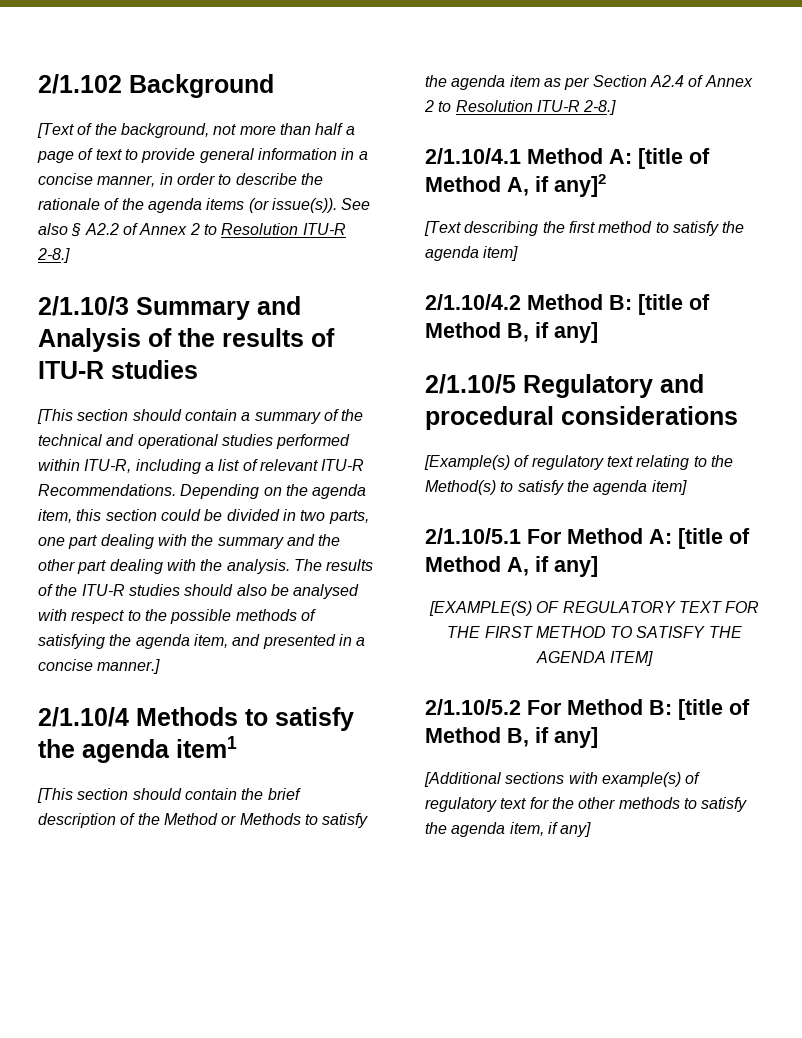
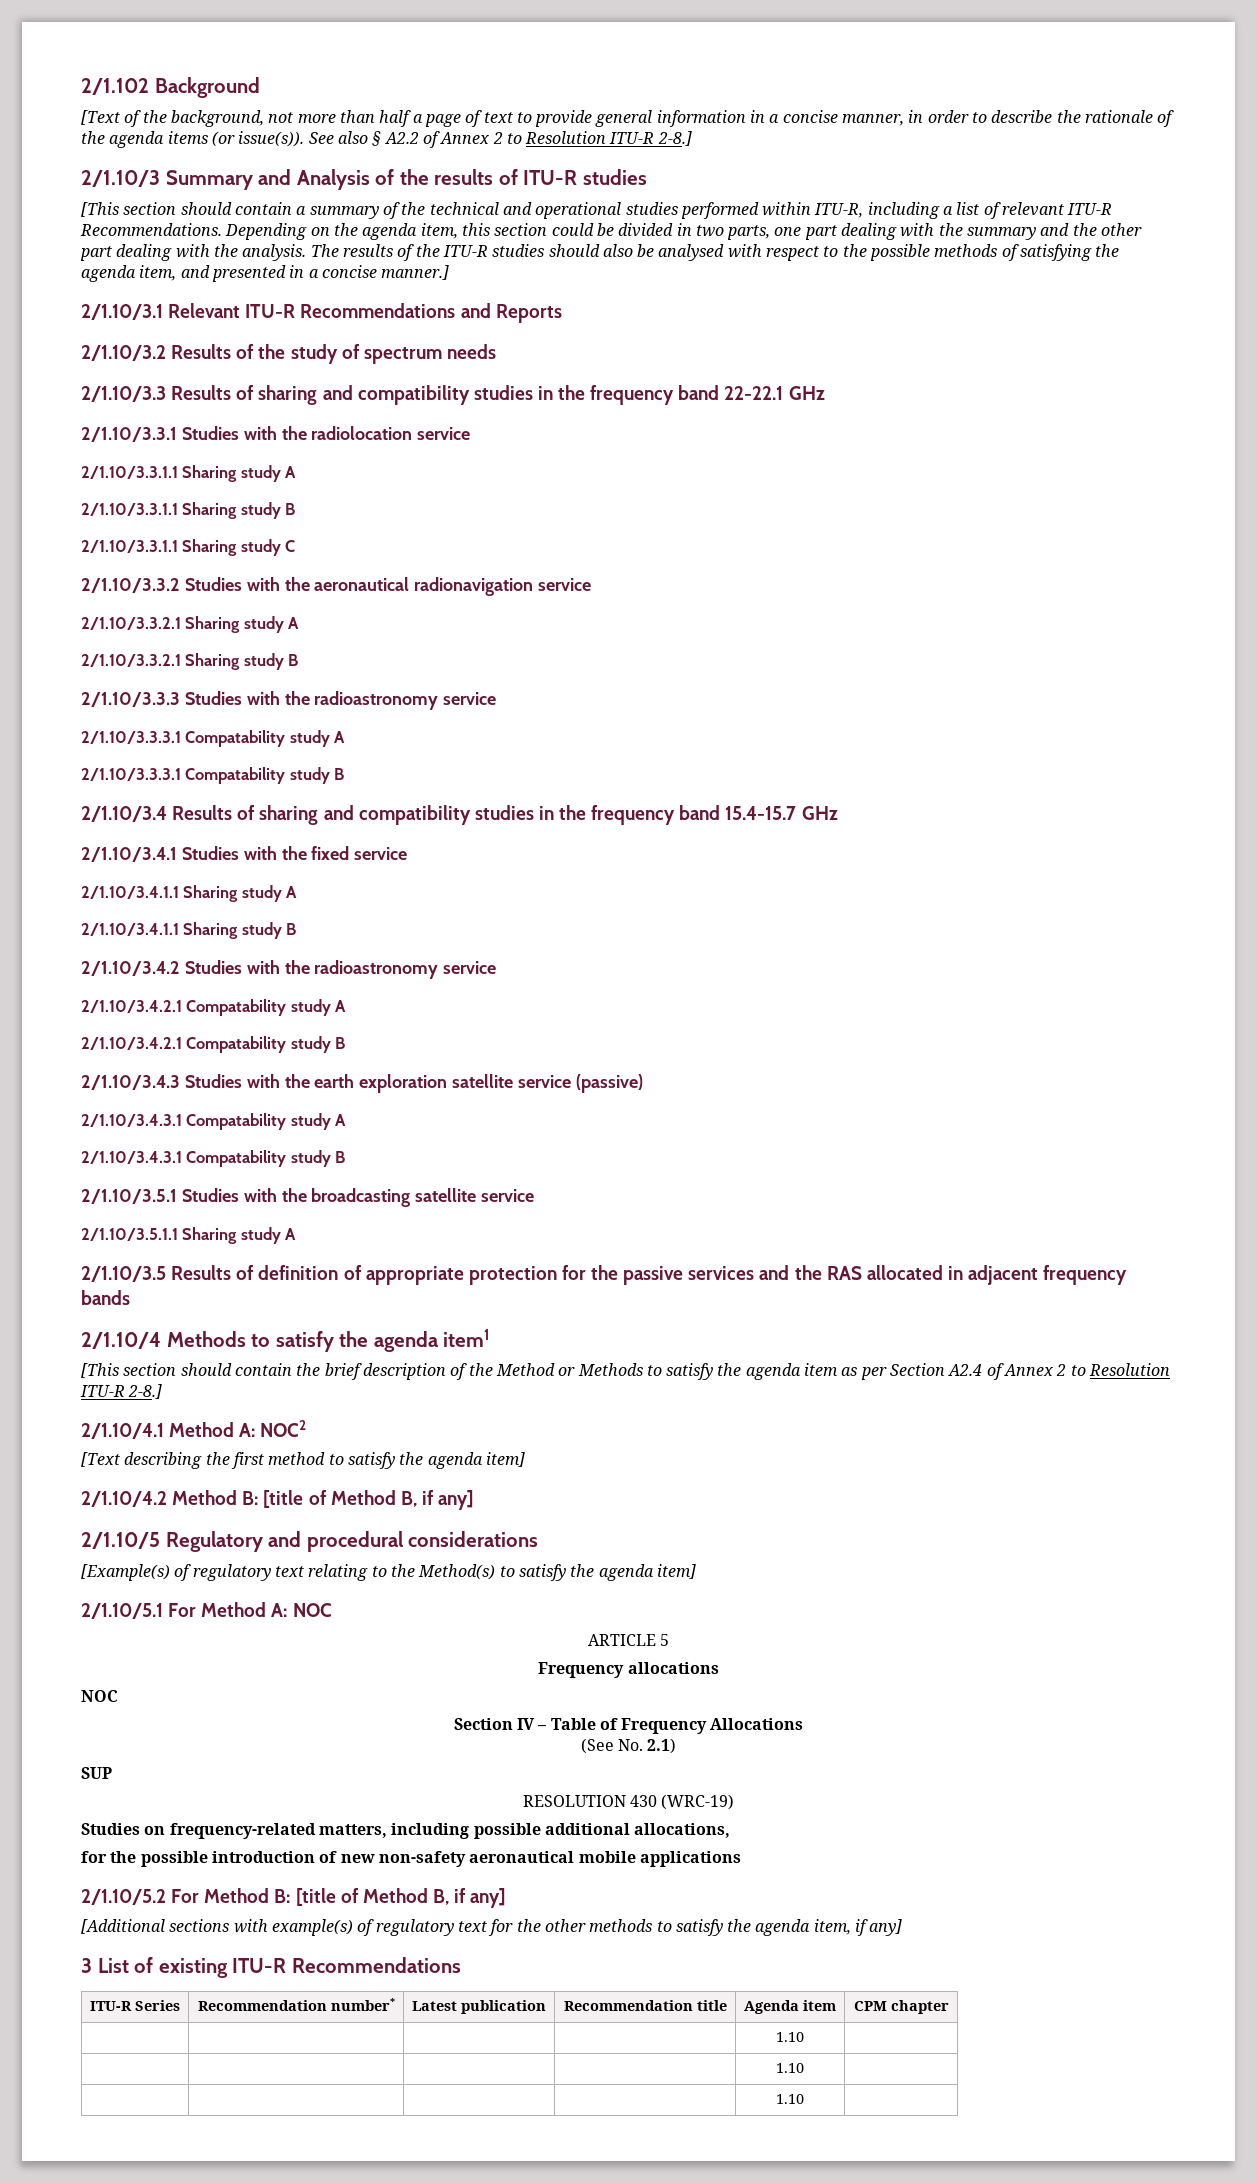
+ 2/1.10/3.1 Relevant ITU-R Recommendations and Reports
+ 2/1.10/3.2 Results of the study of spectrum needs
+ 2/1.10/3.3 Results of sharing and compatibility studies in the frequency band 22-22.1 GHz
+ 2/1.10/3.3.1 Studies with the radiolocation service
+ 2/1.10/3.3.1.1 Sharing study A
+ 2/1.10/3.3.1.1 Sharing study B
+ 2/1.10/3.3.1.1 Sharing study C
+ 2/1.10/3.3.2 Studies with the aeronautical radionavigation service
+ 2/1.10/3.3.2.1 Sharing study A
+ 2/1.10/3.3.2.1 Sharing study B
+ 2/1.10/3.3.3 Studies with the radioastronomy service
+ 2/1.10/3.3.3.1 Compatability study A
+ 2/1.10/3.3.3.1 Compatability study B
+ 2/1.10/3.4 Results of sharing and compatibility studies in the frequency band 15.4-15.7 GHz
+ 2/1.10/3.4.1 Studies with the fixed service
+ 2/1.10/3.4.1.1 Sharing study A
+ 2/1.10/3.4.1.1 Sharing study B
+ 2/1.10/3.4.2 Studies with the radioastronomy service
+ 2/1.10/3.4.2.1 Compatability study A
+ 2/1.10/3.4.2.1 Compatability study B
+ 2/1.10/3.4.3 Studies with the earth exploration satellite service (passive)
+ 2/1.10/3.4.3.1 Compatability study A
+ 2/1.10/3.4.3.1 Compatability study B
+ 2/1.10/3.5.1 Studies with the broadcasting satellite service
+ 2/1.10/3.5.1.1 Sharing study A
+ 2/1.10/3.5 Results of definition of appropriate protection for the passive services and the RAS allocated in adjacent frequency bands
- 2/1.10/4.1 Method A: [title of Method A, if any]2
+ 2/1.10/4.1 Method A: NOC2
- 2/1.10/5.1 For Method A: [title of Method A, if any]
- [EXAMPLE(S) OF REGULATORY TEXT FOR THE FIRST METHOD TO SATISFY THE AGENDA ITEM]
+ 2/1.10/5.1 For Method A: NOC
+ ARTICLE 5
+ Frequency allocations
+ NOC
+ Section IV – Table of Frequency Allocations
+ (See No. 2.1)
+ SUP
+ RESOLUTION 430 (WRC-19)
+ Studies on frequency-related matters, including possible additional allocations,
+ for the possible introduction of new non-safety aeronautical mobile applications
+ 3 List of existing ITU-R Recommendations
+ ITU-R Series | Recommendation number* | Latest publication | Recommendation title | Agenda item | CPM chapter
+ | | | | 1.10 |
+ | | | | 1.10 |
+ | | | | 1.10 |

